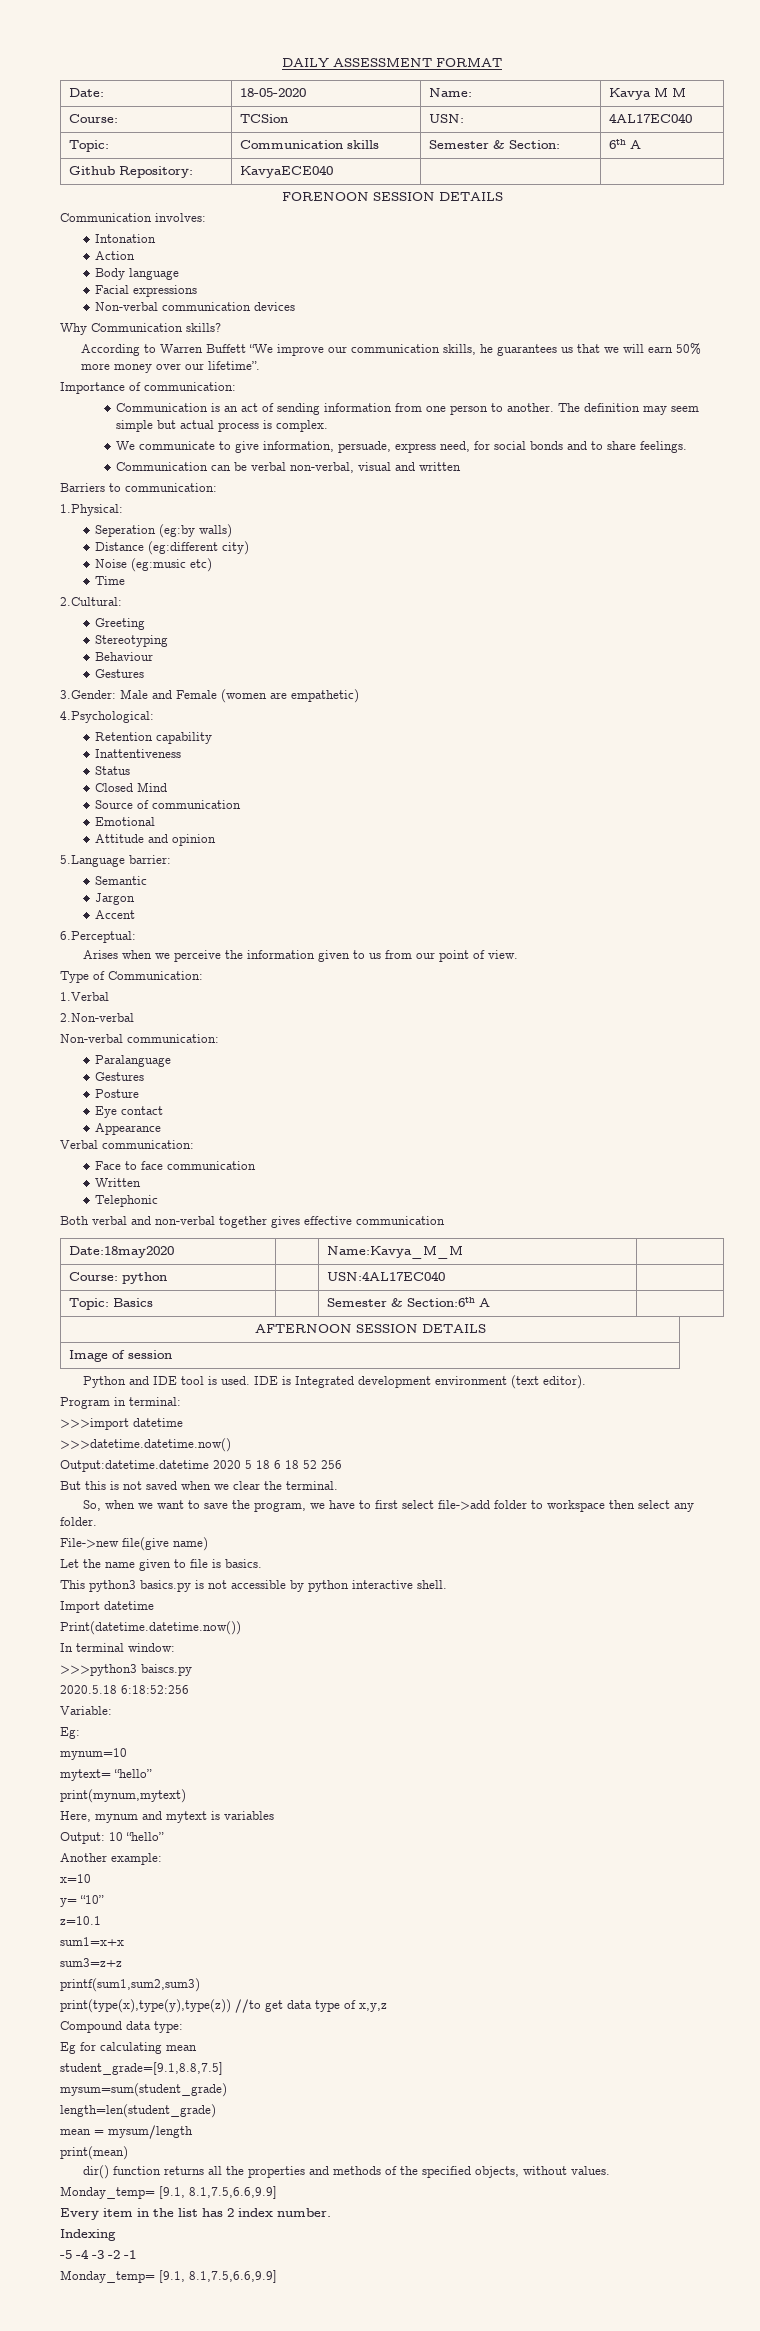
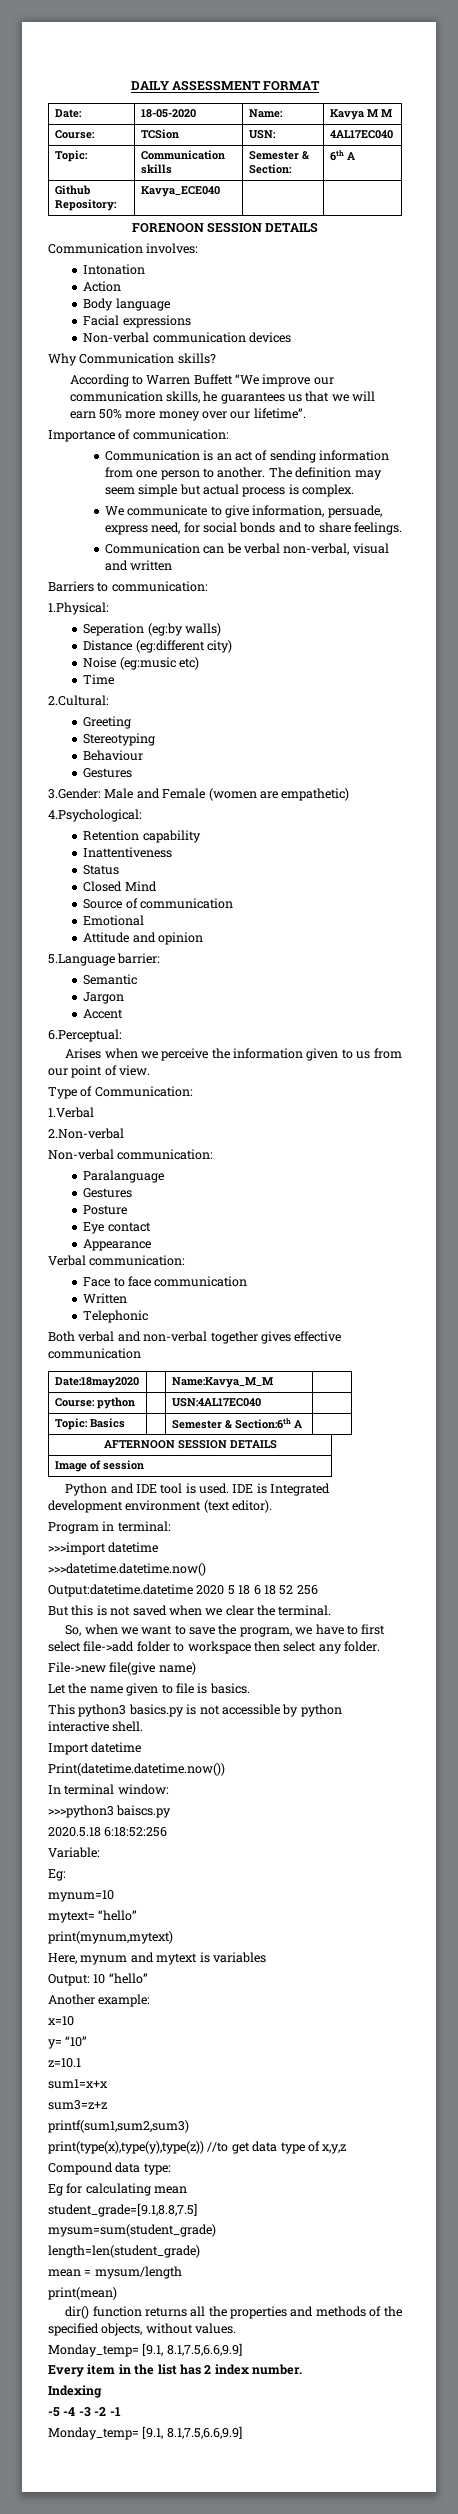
- Github Repository: | KavyaECE040 | |
+ Github Repository: | Kavya_ECE040 | |

